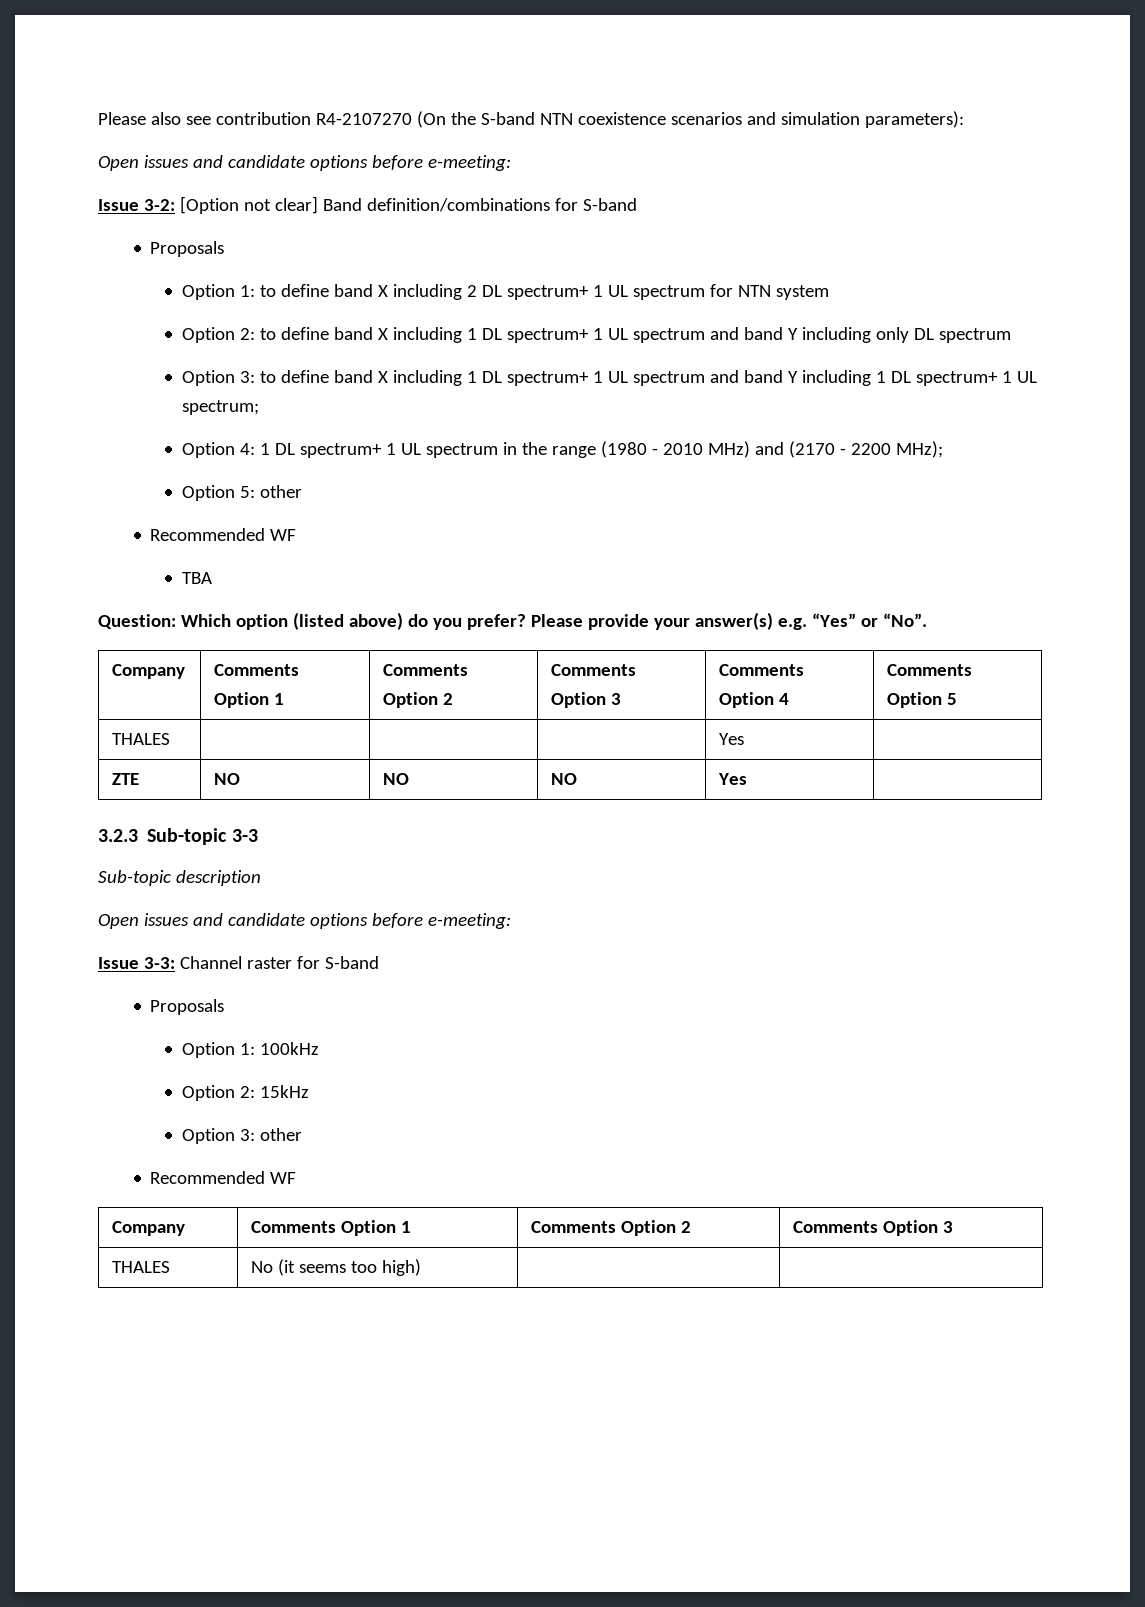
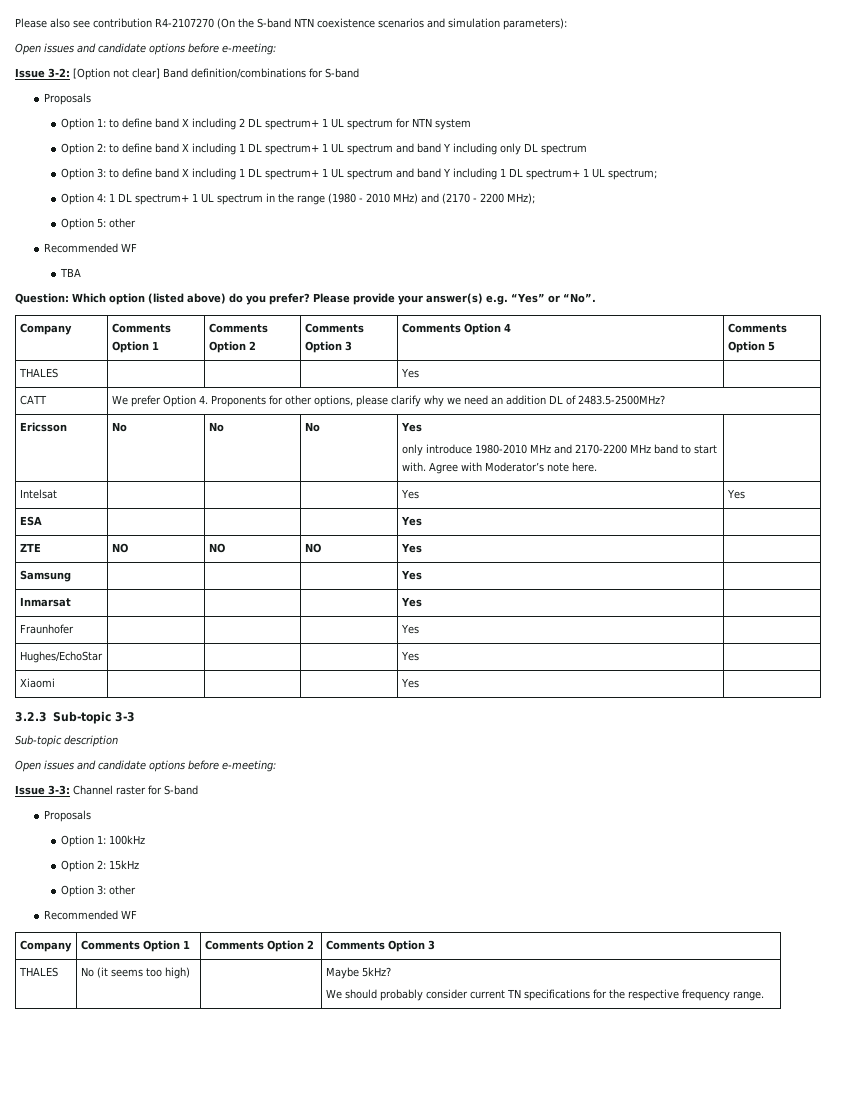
+ CATT | We prefer Option 4. Proponents for other options, please clarify why we need an addition DL of 2483.5-2500MHz?
+ Ericsson | No | No | No | Yes
+ only introduce 1980-2010 MHz and 2170-2200 MHz band to start with. Agree with Moderator’s note here. |
+ Intelsat | | | | Yes | Yes
+ ESA | | | | Yes |
+ Samsung | | | | Yes |
+ Inmarsat | | | | Yes |
+ Fraunhofer | | | | Yes |
+ Hughes/EchoStar | | | | Yes |
+ Xiaomi | | | | Yes |
- THALES | No (it seems too high) | |
+ THALES | No (it seems too high) | | Maybe 5kHz?
+ We should probably consider current TN specifications for the respective frequency range.

